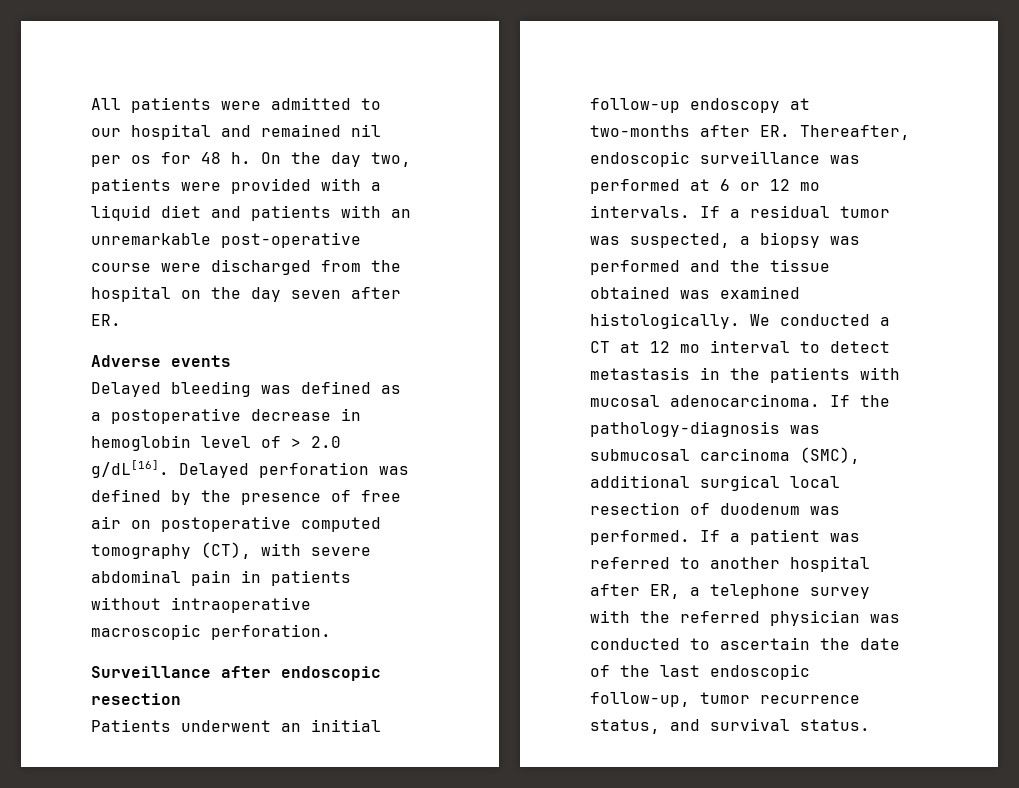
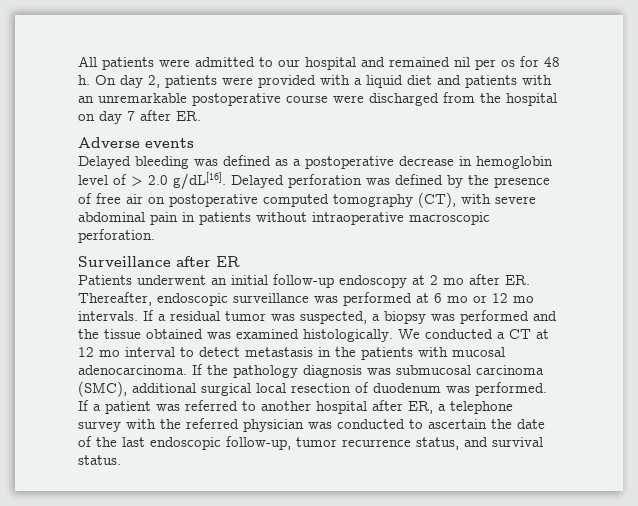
- On the day two, patients were provided with a liquid diet and patients with an unremarkable post-operative course were discharged from the hospital on the day seven after ER.
+ On day 2, patients were provided with a liquid diet and patients with an unremarkable postoperative course were discharged from the hospital on day 7 after ER.
- Surveillance after endoscopic resection
+ Surveillance after ER
- Patients underwent an initial follow-up endoscopy at two-months after ER. Thereafter, endoscopic surveillance was performed at 6 or 12 mo intervals.
+ Patients underwent an initial follow-up endoscopy at 2 mo after ER. Thereafter, endoscopic surveillance was performed at 6 mo or 12 mo intervals.
- If the pathology-diagnosis was submucosal carcinoma (SMC), additional surgical local resection of duodenum was performed.
+ If the pathology diagnosis was submucosal carcinoma (SMC), additional surgical local resection of duodenum was performed.

